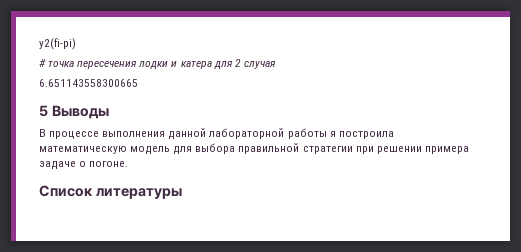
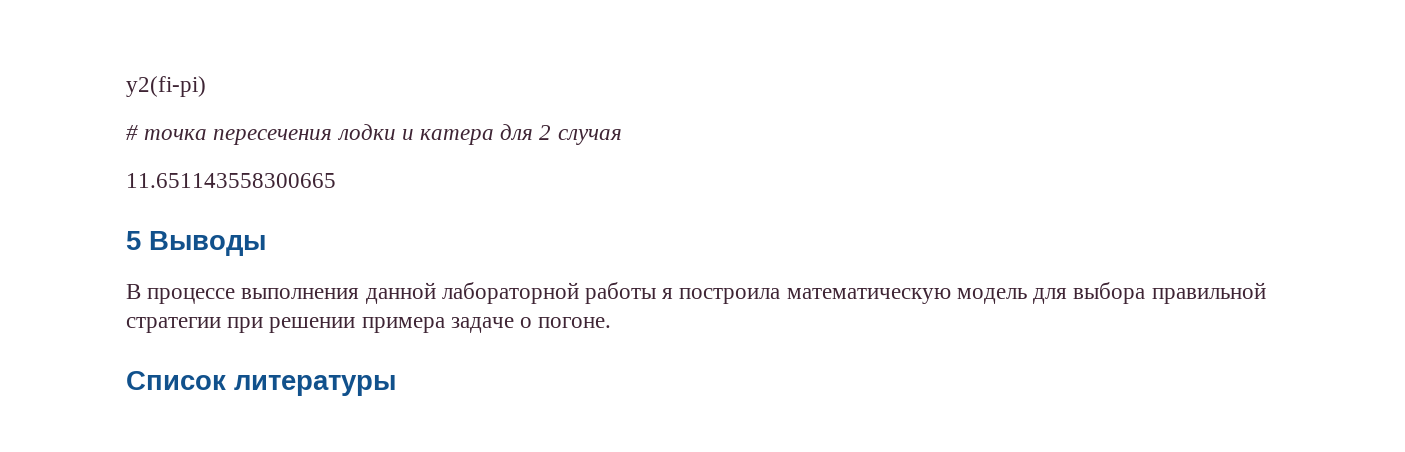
- 6.651143558300665
+ 11.651143558300665

